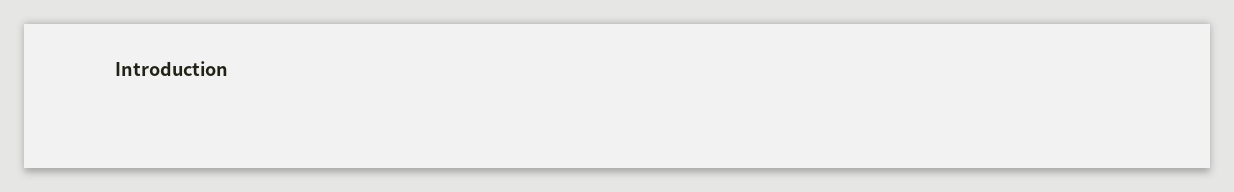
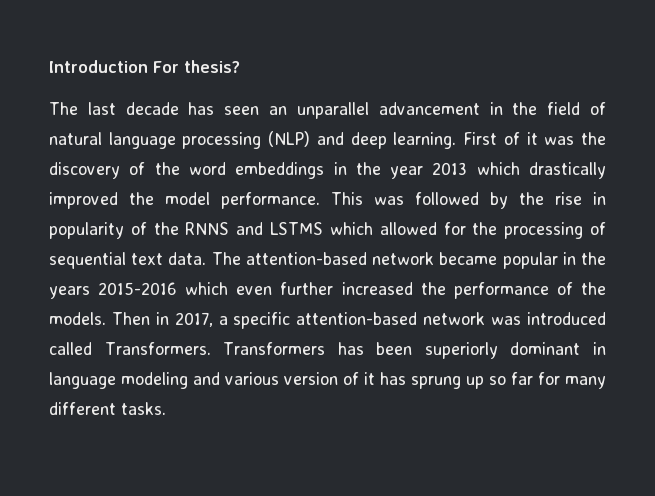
- Introduction
+ Introduction For thesis?
+ The last decade has seen an unparallel advancement in the field of natural language processing (NLP) and deep learning. First of it was the discovery of the word embeddings in the year 2013 which drastically improved the model performance. This was followed by the rise in popularity of the RNNS and LSTMS which allowed for the processing of sequential text data. The attention-based network became popular in the years 2015-2016 which even further increased the performance of the models. Then in 2017, a specific attention-based network was introduced called Transformers. Transformers has been superiorly dominant in language modeling and various version of it has sprung up so far for many different tasks.

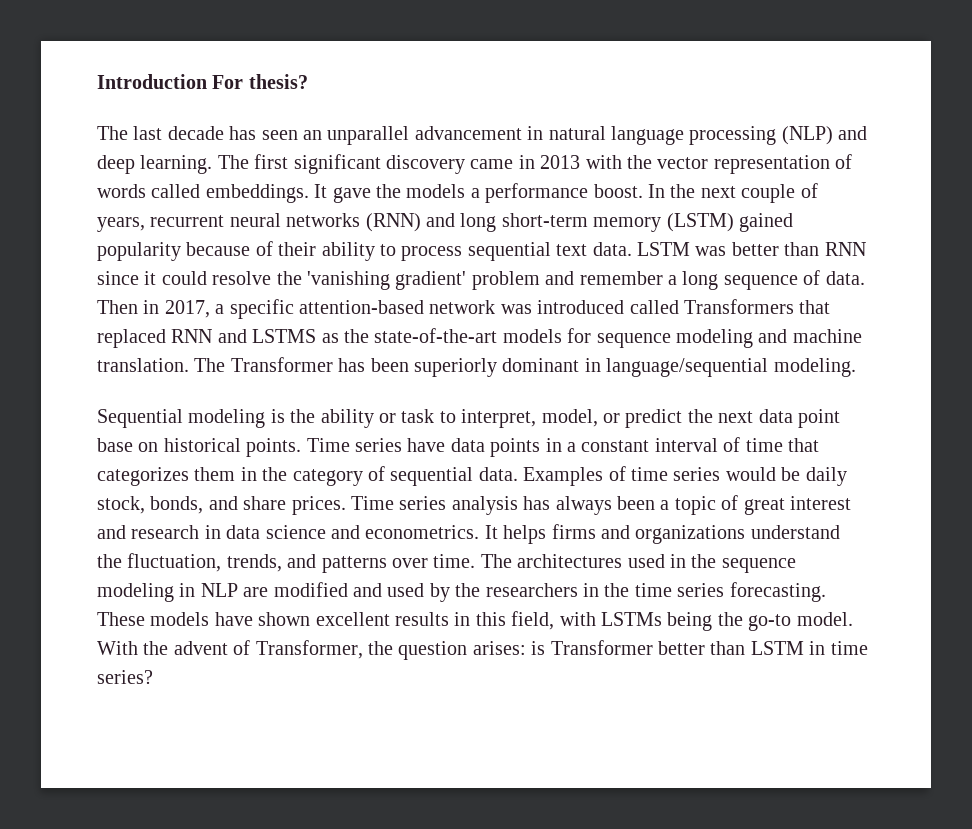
- The last decade has seen an unparallel advancement in the field of natural language processing (NLP) and deep learning.
+ The last decade has seen an unparallel advancement in natural language processing (NLP) and deep learning.
- First of it was the discovery of the word embeddings in the year 2013 which drastically improved the model performance. This was followed by the rise in popularity of the RNNS and LSTMS which allowed for the processing of sequential text data. The attention-based network became popular in the years 2015-2016 which even further increased the performance of the models.
+ The first significant discovery came in 2013 with the vector representation of words called embeddings. It gave the models a performance boost. In the next couple of years, recurrent neural networks (RNN) and long short-term memory (LSTM) gained popularity because of their ability to process sequential text data. LSTM was better than RNN since it could resolve the 'vanishing gradient' problem and remember a long sequence of data.
- Then in 2017, a specific attention-based network was introduced called Transformers. Transformers has been superiorly dominant in language modeling and various version of it has sprung up so far for many different tasks.
+ Then in 2017, a specific attention-based network was introduced called Transformers that replaced RNN and LSTMS as the state-of-the-art models for sequence modeling and machine translation. The Transformer has been superiorly dominant in language/sequential modeling.
+ Sequential modeling is the ability or task to interpret, model, or predict the next data point base on historical points. Time series have data points in a constant interval of time that categorizes them in the category of sequential data. Examples of time series would be daily stock, bonds, and share prices. Time series analysis has always been a topic of great interest and research in data science and econometrics. It helps firms and organizations understand the fluctuation, trends, and patterns over time. The architectures used in the sequence modeling in NLP are modified and used by the researchers in the time series forecasting. These models have shown excellent results in this field, with LSTMs being the go-to model. With the advent of Transformer, the question arises: is Transformer better than LSTM in time series?

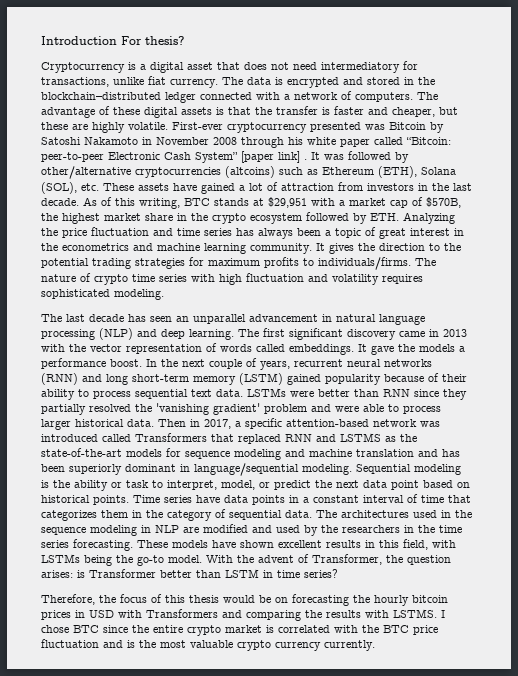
+ Cryptocurrency is a digital asset that does not need intermediatory for transactions, unlike fiat currency. The data is encrypted and stored in the blockchain–distributed ledger connected with a network of computers. The advantage of these digital assets is that the transfer is faster and cheaper, but these are highly volatile. First-ever cryptocurrency presented was Bitcoin by Satoshi Nakamoto in November 2008 through his white paper called “Bitcoin: peer-to-peer Electronic Cash System” [paper link] . It was followed by other/alternative cryptocurrencies (altcoins) such as Ethereum (ETH), Solana (SOL), etc. These assets have gained a lot of attraction from investors in the last decade. As of this writing, BTC stands at $29,951 with a market cap of $570B, the highest market share in the crypto ecosystem followed by ETH. Analyzing the price fluctuation and time series has always been a topic of great interest in the econometrics and machine learning community. It gives the direction to the potential trading strategies for maximum profits to individuals/firms. The nature of crypto time series with high fluctuation and volatility requires sophisticated modeling.
- LSTM was better than RNN since it could resolve the 'vanishing gradient' problem and remember a long sequence of data.
+ LSTMs were better than RNN since they partially resolved the 'vanishing gradient' problem and were able to process larger historical data.
- Then in 2017, a specific attention-based network was introduced called Transformers that replaced RNN and LSTMS as the state-of-the-art models for sequence modeling and machine translation. The Transformer has been superiorly dominant in language/sequential modeling.
- Sequential modeling is the ability or task to interpret, model, or predict the next data point base on historical points.
+ Then in 2017, a specific attention-based network was introduced called Transformers that replaced RNN and LSTMS as the state-of-the-art models for sequence modeling and machine translation and has been superiorly dominant in language/sequential modeling. Sequential modeling is the ability or task to interpret, model, or predict the next data point based on historical points.
- Examples of time series would be daily stock, bonds, and share prices. Time series analysis has always been a topic of great interest and research in data science and econometrics. It helps firms and organizations understand the fluctuation, trends, and patterns over time.
+ Therefore, the focus of this thesis would be on forecasting the hourly bitcoin prices in USD with Transformers and comparing the results with LSTMS. I chose BTC since the entire crypto market is correlated with the BTC price fluctuation and is the most valuable crypto currency currently.

